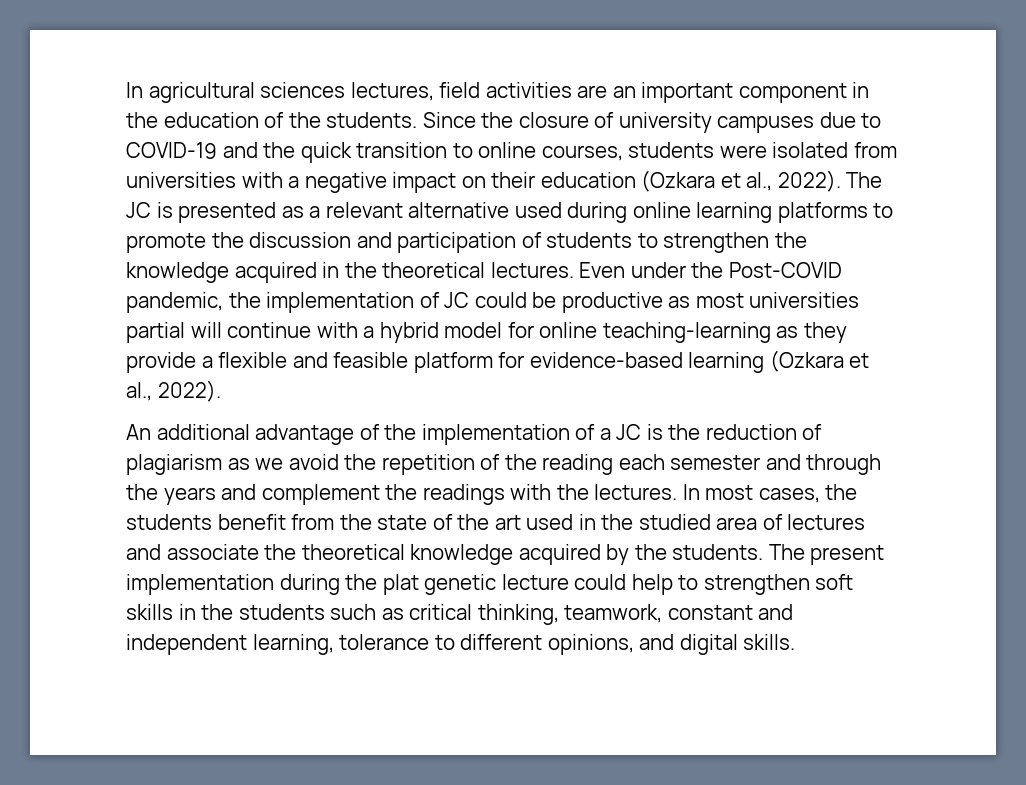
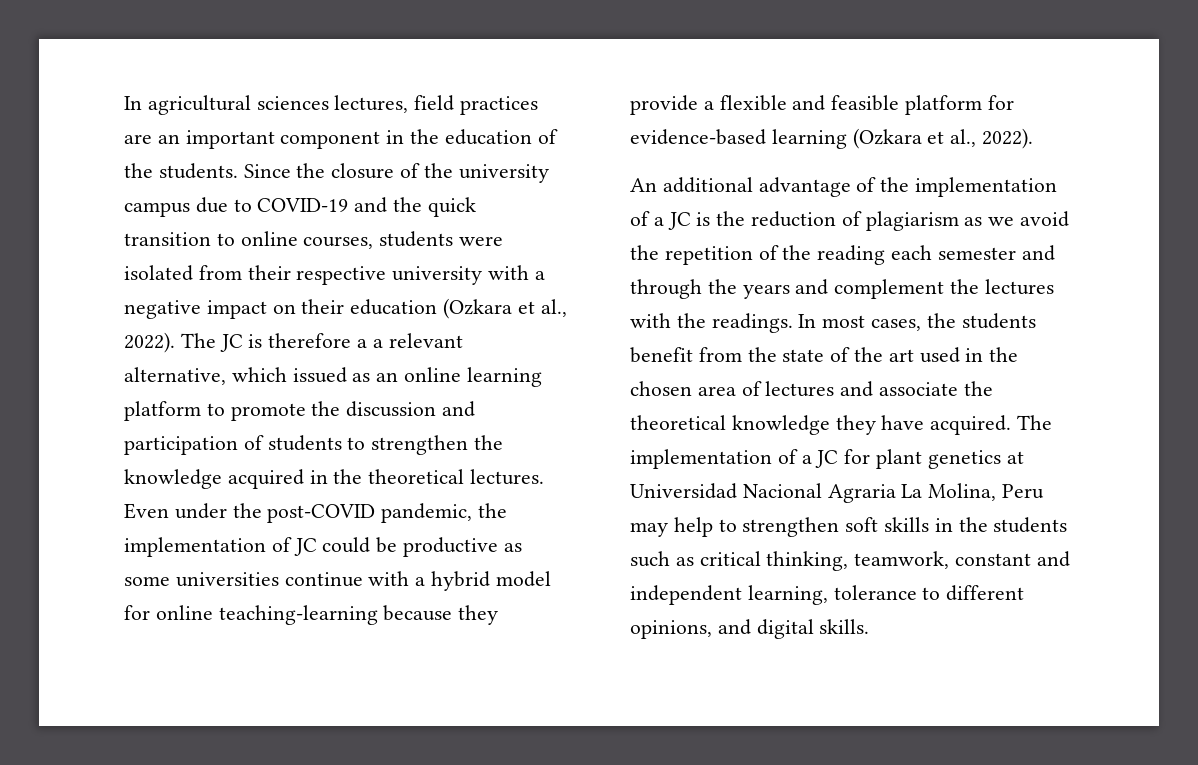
- In agricultural sciences lectures, field activities are an important component in the education of the students.
+ In agricultural sciences lectures, field practices are an important component in the education of the students.
- Since the closure of university campuses due to COVID-19 and the quick transition to online courses, students were isolated from universities with a negative impact on their education (Ozkara et al., 2022).
+ Since the closure of the university campus due to COVID-19 and the quick transition to online courses, students were isolated from their respective university with a negative impact on their education (Ozkara et al., 2022).
- The JC is presented as a relevant alternative used during online learning platforms to promote the discussion and participation of students to strengthen the knowledge acquired in the theoretical lectures.
+ The JC is therefore a a relevant alternative, which issued as an online learning platform to promote the discussion and participation of students to strengthen the knowledge acquired in the theoretical lectures.
- Even under the Post-COVID pandemic, the implementation of JC could be productive as most universities partial will continue with a hybrid model for online teaching-learning as they provide a flexible and feasible platform for evidence-based learning (Ozkara et al., 2022).
+ Even under the post-COVID pandemic, the implementation of JC could be productive as some universities continue with a hybrid model for online teaching-learning because they provide a flexible and feasible platform for evidence-based learning (Ozkara et al., 2022).
- An additional advantage of the implementation of a JC is the reduction of plagiarism as we avoid the repetition of the reading each semester and through the years and complement the readings with the lectures.
+ An additional advantage of the implementation of a JC is the reduction of plagiarism as we avoid the repetition of the reading each semester and through the years and complement the lectures with the readings.
- In most cases, the students benefit from the state of the art used in the studied area of lectures and associate the theoretical knowledge acquired by the students. The present implementation during the plat genetic lecture could help to strengthen soft skills in the students such as critical thinking, teamwork, constant and independent learning, tolerance to different opinions, and digital skills.
+ In most cases, the students benefit from the state of the art used in the chosen area of lectures and associate the theoretical knowledge they have acquired. The implementation of a JC for plant genetics at Universidad Nacional Agraria La Molina, Peru may help to strengthen soft skills in the students such as critical thinking, teamwork, constant and independent learning, tolerance to different opinions, and digital skills.

